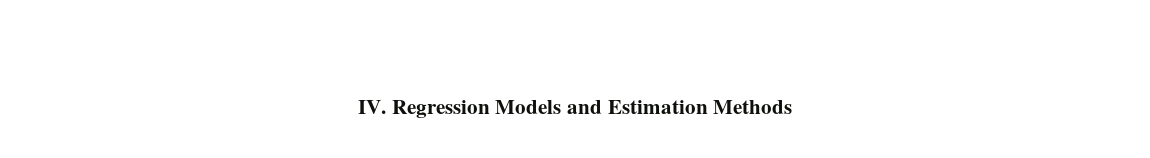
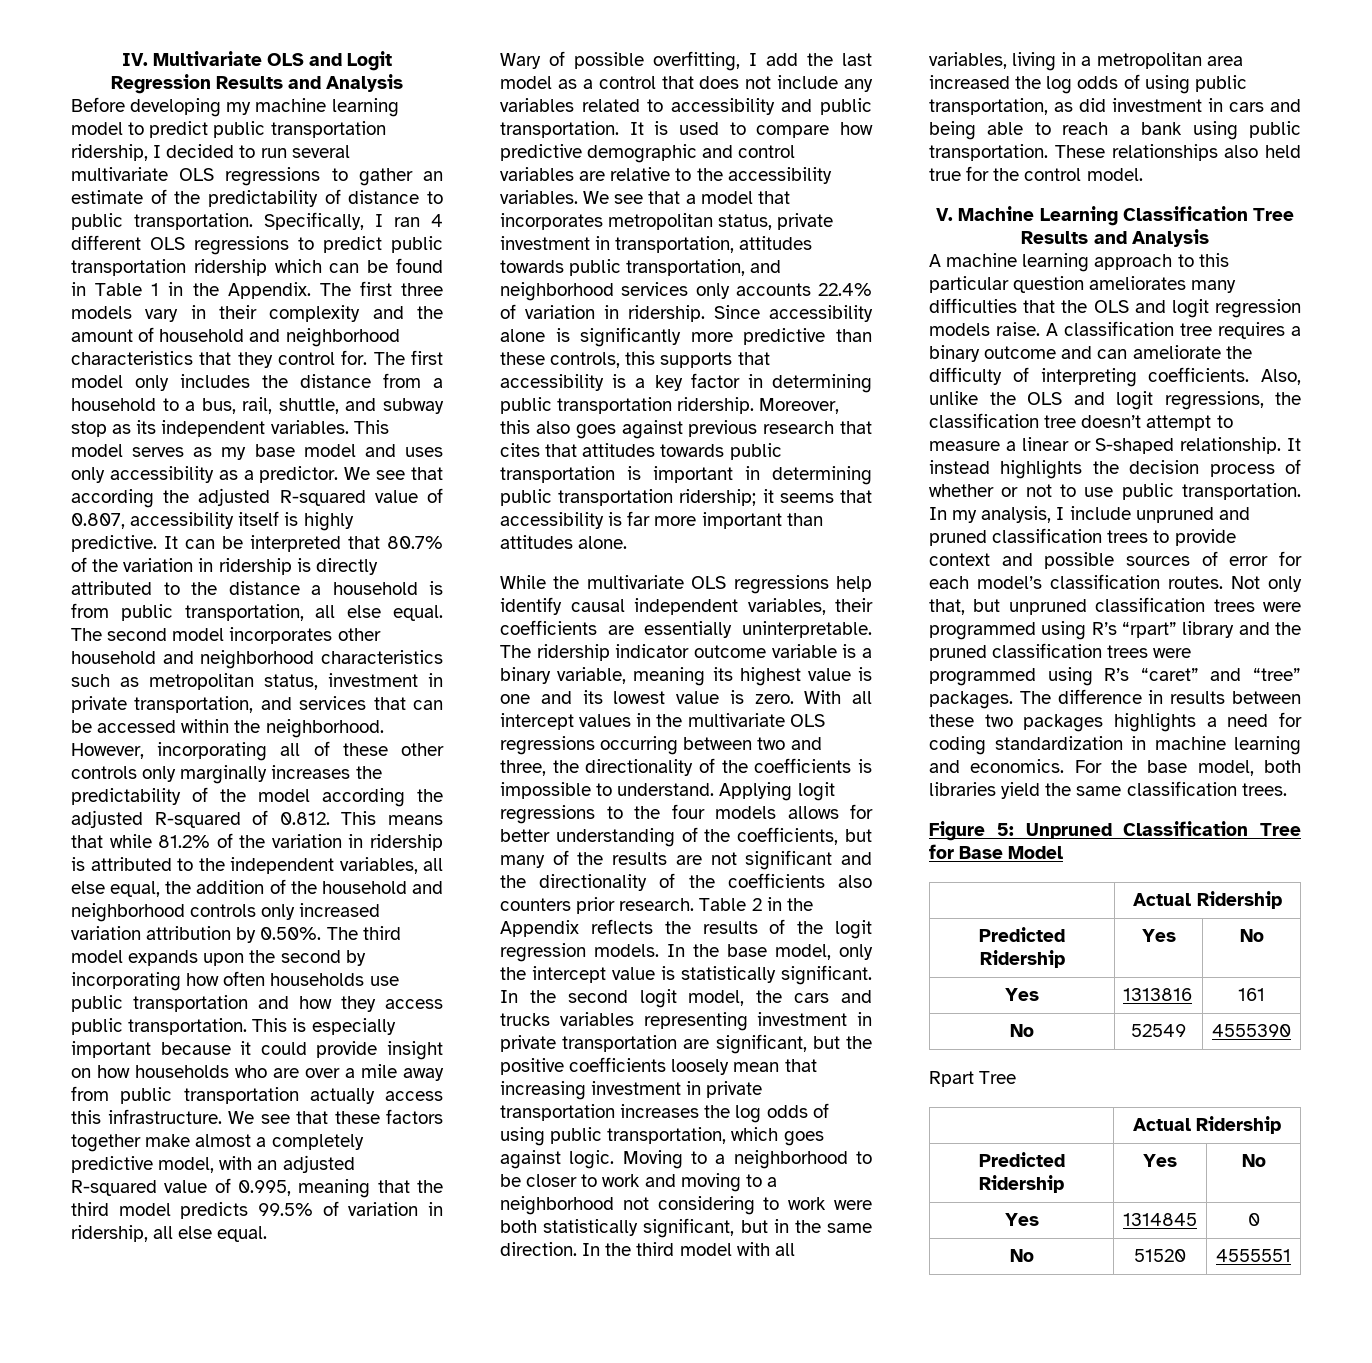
- IV. Regression Models and Estimation Methods
+ IV. Multivariate OLS and Logit Regression Results and Analysis
+ Before developing my machine learning model to predict public transportation ridership, I decided to run several multivariate OLS regressions to gather an estimate of the predictability of distance to public transportation. Specifically, I ran 4 different OLS regressions to predict public transportation ridership which can be found in Table 1 in the Appendix. The first three models vary in their complexity and the amount of household and neighborhood characteristics that they control for. The first model only includes the distance from a household to a bus, rail, shuttle, and subway stop as its independent variables. This model serves as my base model and uses only accessibility as a predictor. We see that according the adjusted R-squared value of 0.807, accessibility itself is highly predictive. It can be interpreted that 80.7% of the variation in ridership is directly attributed to the distance a household is from public transportation, all else equal. The second model incorporates other household and neighborhood characteristics such as metropolitan status, investment in private transportation, and services that can be accessed within the neighborhood. However, incorporating all of these other controls only marginally increases the predictability of the model according the adjusted R-squared of 0.812. This means that while 81.2% of the variation in ridership is attributed to the independent variables, all else equal, the addition of the household and neighborhood controls only increased variation attribution by 0.50%. The third model expands upon the second by incorporating how often households use public transportation and how they access public transportation. This is especially important because it could provide insight on how households who are over a mile away from public transportation actually access this infrastructure. We see that these factors together make almost a completely predictive model, with an adjusted R-squared value of 0.995, meaning that the third model predicts 99.5% of variation in ridership, all else equal.
+ Wary of possible overfitting, I add the last model as a control that does not include any variables related to accessibility and public transportation. It is used to compare how predictive demographic and control variables are relative to the accessibility variables. We see that a model that incorporates metropolitan status, private investment in transportation, attitudes towards public transportation, and neighborhood services only accounts 22.4% of variation in ridership. Since accessibility alone is significantly more predictive than these controls, this supports that accessibility is a key factor in determining public transportation ridership. Moreover, this also goes against previous research that cites that attitudes towards public transportation is important in determining public transportation ridership; it seems that accessibility is far more important than attitudes alone.
+ While the multivariate OLS regressions help identify causal independent variables, their coefficients are essentially uninterpretable. The ridership indicator outcome variable is a binary variable, meaning its highest value is one and its lowest value is zero. With all intercept values in the multivariate OLS regressions occurring between two and three, the directionality of the coefficients is impossible to understand. Applying logit regressions to the four models allows for better understanding of the coefficients, but many of the results are not significant and the directionality of the coefficients also counters prior research. Table 2 in the Appendix reflects the results of the logit regression models. In the base model, only the intercept value is statistically significant. In the second logit model, the cars and trucks variables representing investment in private transportation are significant, but the positive coefficients loosely mean that increasing investment in private transportation increases the log odds of using public transportation, which goes against logic. Moving to a neighborhood to be closer to work and moving to a neighborhood not considering to work were both statistically significant, but in the same direction. In the third model with all variables, living in a metropolitan area increased the log odds of using public transportation, as did investment in cars and being able to reach a bank using public transportation. These relationships also held true for the control model.
+ V. Machine Learning Classification Tree Results and Analysis
+ A machine learning approach to this particular question ameliorates many difficulties that the OLS and logit regression models raise. A classification tree requires a binary outcome and can ameliorate the difficulty of interpreting coefficients. Also, unlike the OLS and logit regressions, the classification tree doesn’t attempt to measure a linear or S-shaped relationship. It instead highlights the decision process of whether or not to use public transportation. In my analysis, I include unpruned and pruned classification trees to provide context and possible sources of error for each model’s classification routes. Not only that, but unpruned classification trees were programmed using R’s “rpart” library and the pruned classification trees were programmed using R’s “caret” and “tree” packages. The difference in results between these two packages highlights a need for coding standardization in machine learning and economics. For the base model, both libraries yield the same classification trees.
+ Figure 5: Unpruned Classification Tree for Base Model
+ | Actual Ridership
+ Predicted Ridership | Yes | No
+ Yes | 1313816 | 161
+ No | 52549 | 4555390
+ Rpart Tree
+ | Actual Ridership
+ Predicted Ridership | Yes | No
+ Yes | 1314845 | 0
+ No | 51520 | 4555551

